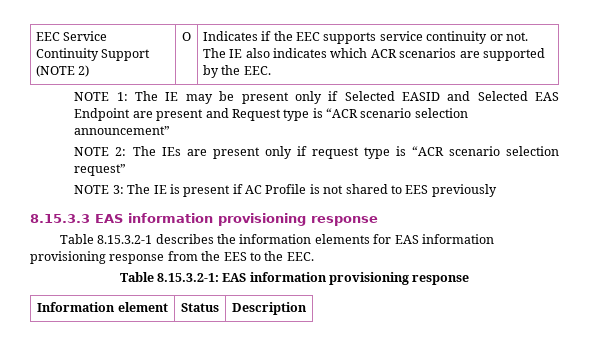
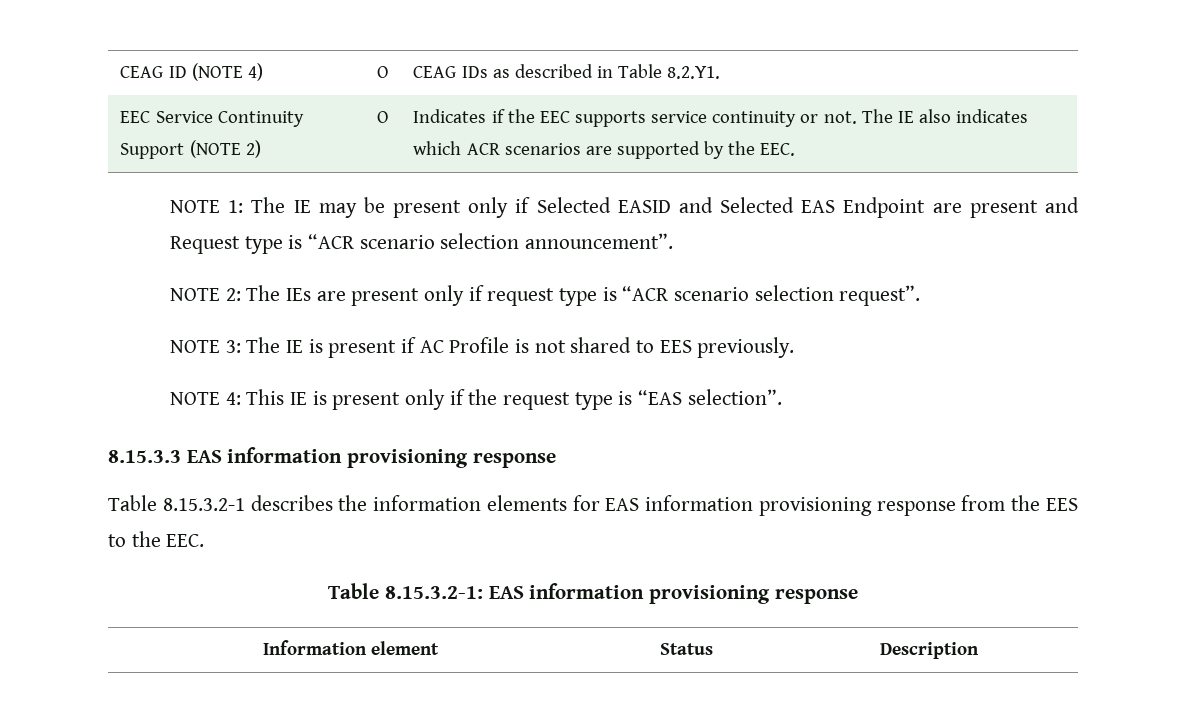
+ CEAG ID (NOTE 4) | O | CEAG IDs as described in Table 8.2.Y1.
- NOTE 1: The IE may be present only if Selected EASID and Selected EAS Endpoint are present and Request type is “ACR scenario selection announcement”
+ NOTE 1: The IE may be present only if Selected EASID and Selected EAS Endpoint are present and Request type is “ACR scenario selection announcement”.
- NOTE 2: The IEs are present only if request type is “ACR scenario selection request”
+ NOTE 2: The IEs are present only if request type is “ACR scenario selection request”.
- NOTE 3: The IE is present if AC Profile is not shared to EES previously
+ NOTE 3: The IE is present if AC Profile is not shared to EES previously.
+ NOTE 4: This IE is present only if the request type is “EAS selection”.

